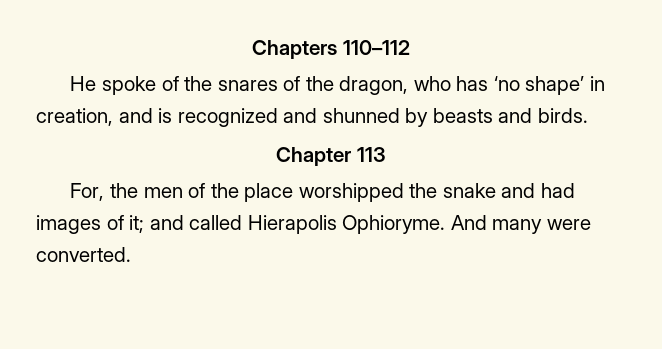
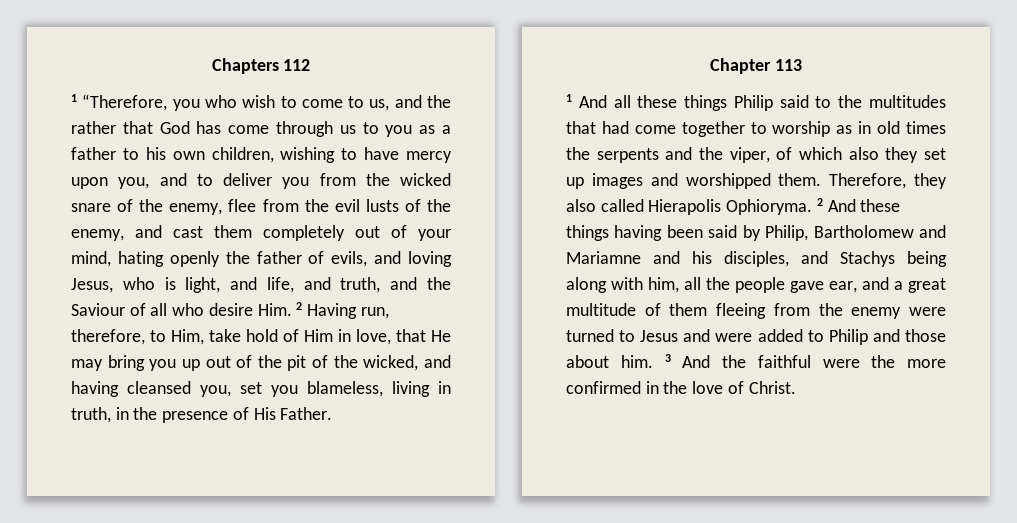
- Chapters 110–112
- He spoke of the snares of the dragon, who has ‘no shape’ in creation, and is recognized and shunned by beasts and birds.
+ Chapters 112
+ 1 “Therefore, you who wish to come to us, and the rather that God has come through us to you as a father to his own children, wishing to have mercy upon you, and to deliver you from the wicked snare of the enemy, flee from the evil lusts of the enemy, and cast them completely out of your mind, hating openly the father of evils, and loving Jesus, who is light, and life, and truth, and the Saviour of all who desire Him. 2 Having run, therefore, to Him, take hold of Him in love, that He may bring you up out of the pit of the wicked, and having cleansed you, set you blameless, living in truth, in the presence of His Father.
  Chapter 113
- For, the men of the place worshipped the snake and had images of it; and called Hierapolis Ophioryme. And many were converted.
+ 1 And all these things Philip said to the multitudes that had come together to worship as in old times the serpents and the viper, of which also they set up images and worshipped them. Therefore, they also called Hierapolis Ophioryma. 2 And these things having been said by Philip, Bartholomew and Mariamne and his disciples, and Stachys being along with him, all the people gave ear, and a great multitude of them fleeing from the enemy were turned to Jesus and were added to Philip and those about him. 3 And the faithful were the more confirmed in the love of Christ.

